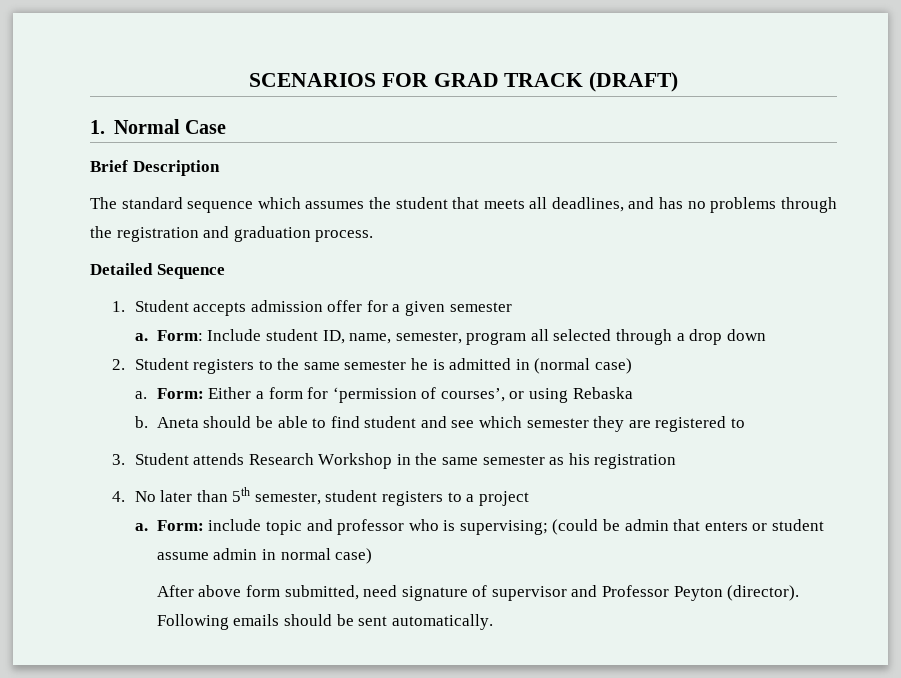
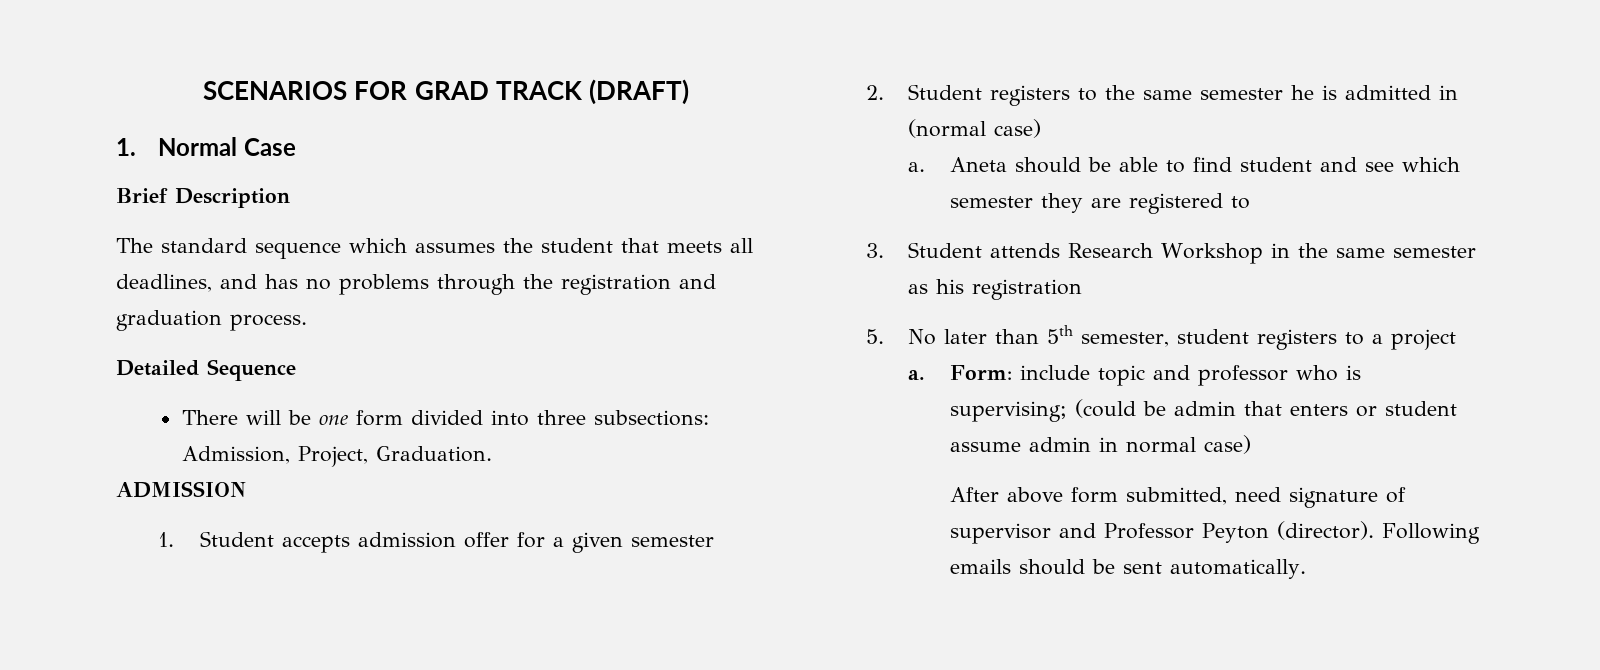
+ There will be one form divided into three subsections: Admission, Project, Graduation.
+ ADMISSION
- a. Form: Include student ID, name, semester, program all selected through a drop down
- Form: Either a form for ‘permission of courses’, or using Rebaska
- b.
- 4. No later than 5th semester, student registers to a project
+ 5. No later than 5th semester, student registers to a project

